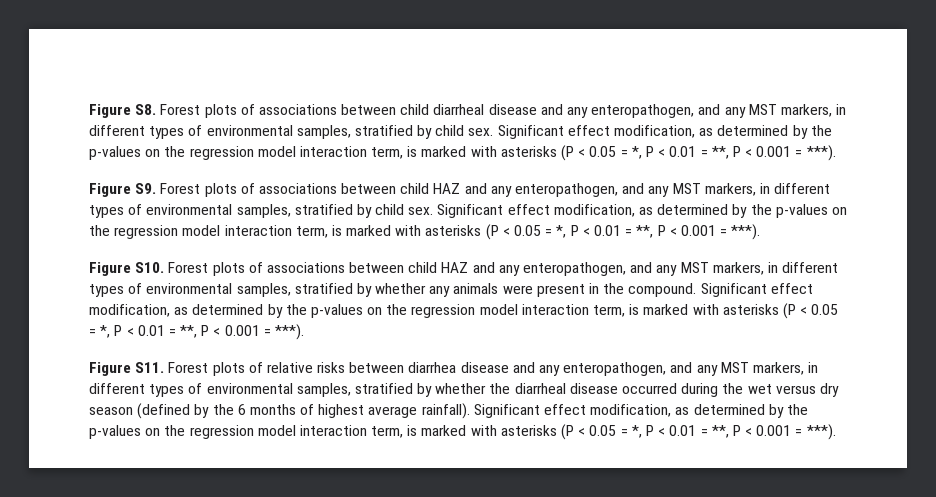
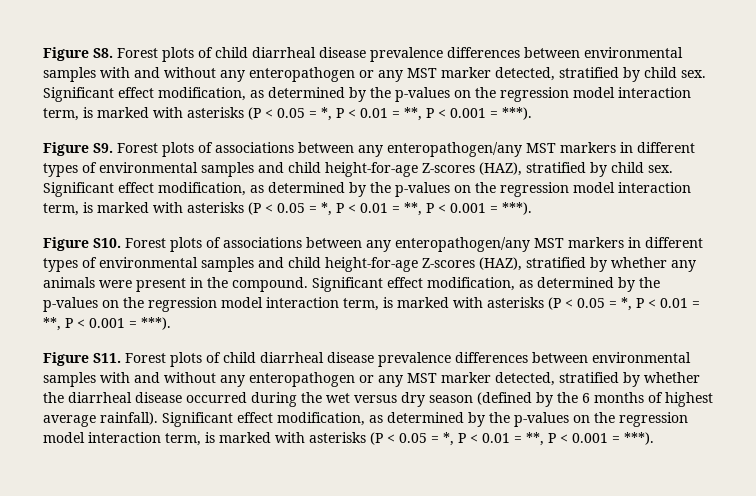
- Figure S8. Forest plots of associations between child diarrheal disease and any enteropathogen, and any MST markers, in different types of environmental samples, stratified by child sex.
+ Figure S8. Forest plots of child diarrheal disease prevalence differences between environmental samples with and without any enteropathogen or any MST marker detected, stratified by child sex.
- Figure S9. Forest plots of associations between child HAZ and any enteropathogen, and any MST markers, in different types of environmental samples, stratified by child sex.
+ Figure S9. Forest plots of associations between any enteropathogen/any MST markers in different types of environmental samples and child height-for-age Z-scores (HAZ), stratified by child sex.
- Figure S10. Forest plots of associations between child HAZ and any enteropathogen, and any MST markers, in different types of environmental samples, stratified by whether any animals were present in the compound.
+ Figure S10. Forest plots of associations between any enteropathogen/any MST markers in different types of environmental samples and child height-for-age Z-scores (HAZ), stratified by whether any animals were present in the compound.
- Figure S11. Forest plots of relative risks between diarrhea disease and any enteropathogen, and any MST markers, in different types of environmental samples, stratified by whether the diarrheal disease occurred during the wet versus dry season (defined by the 6 months of highest average rainfall).
+ Figure S11. Forest plots of child diarrheal disease prevalence differences between environmental samples with and without any enteropathogen or any MST marker detected, stratified by whether the diarrheal disease occurred during the wet versus dry season (defined by the 6 months of highest average rainfall).

